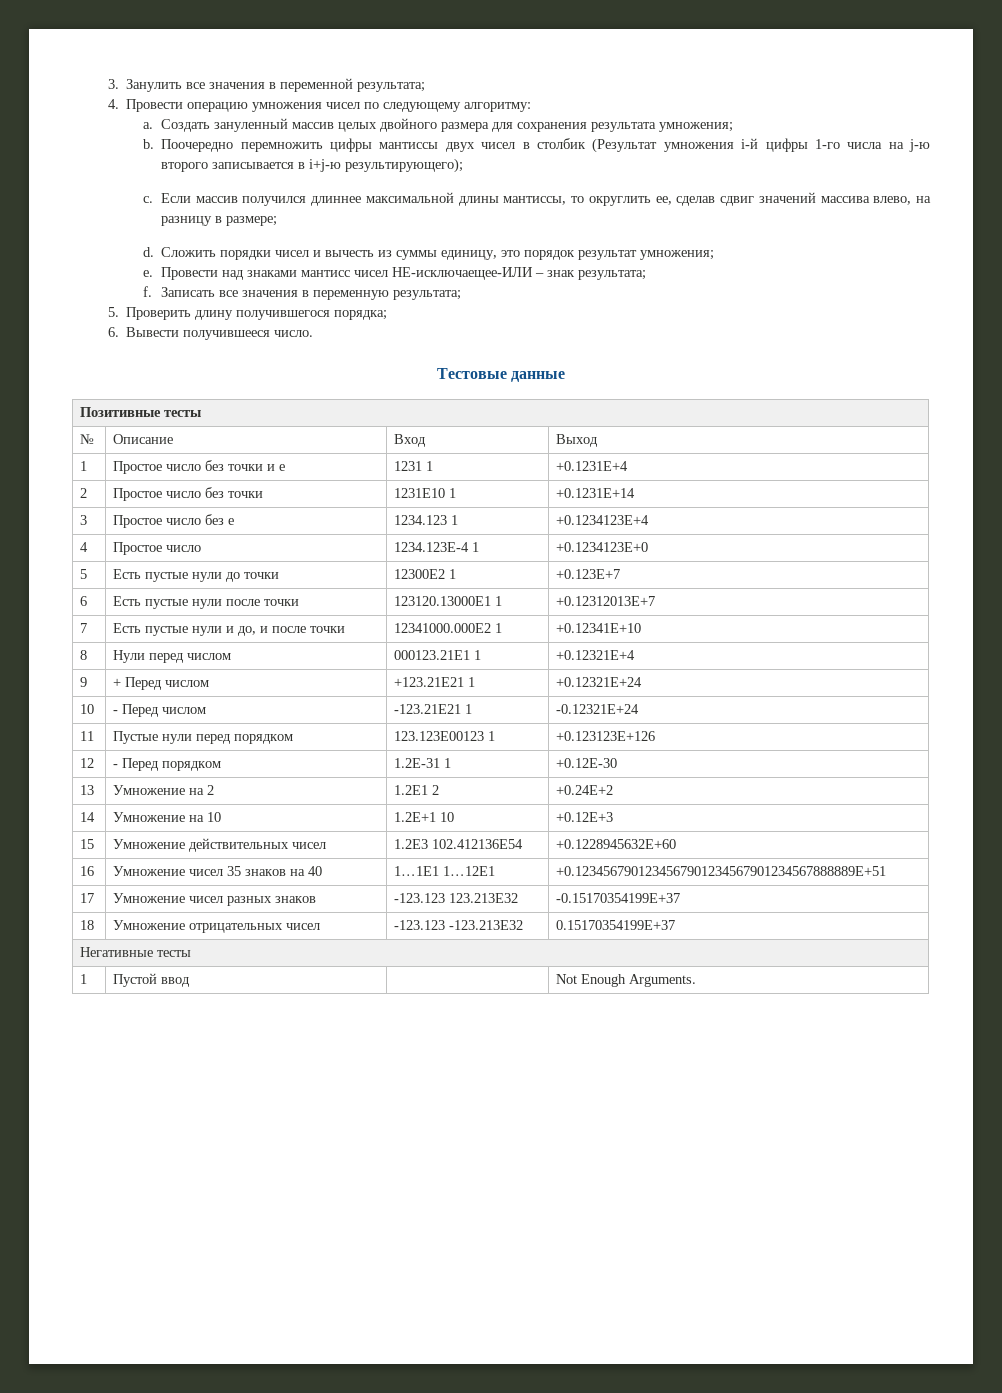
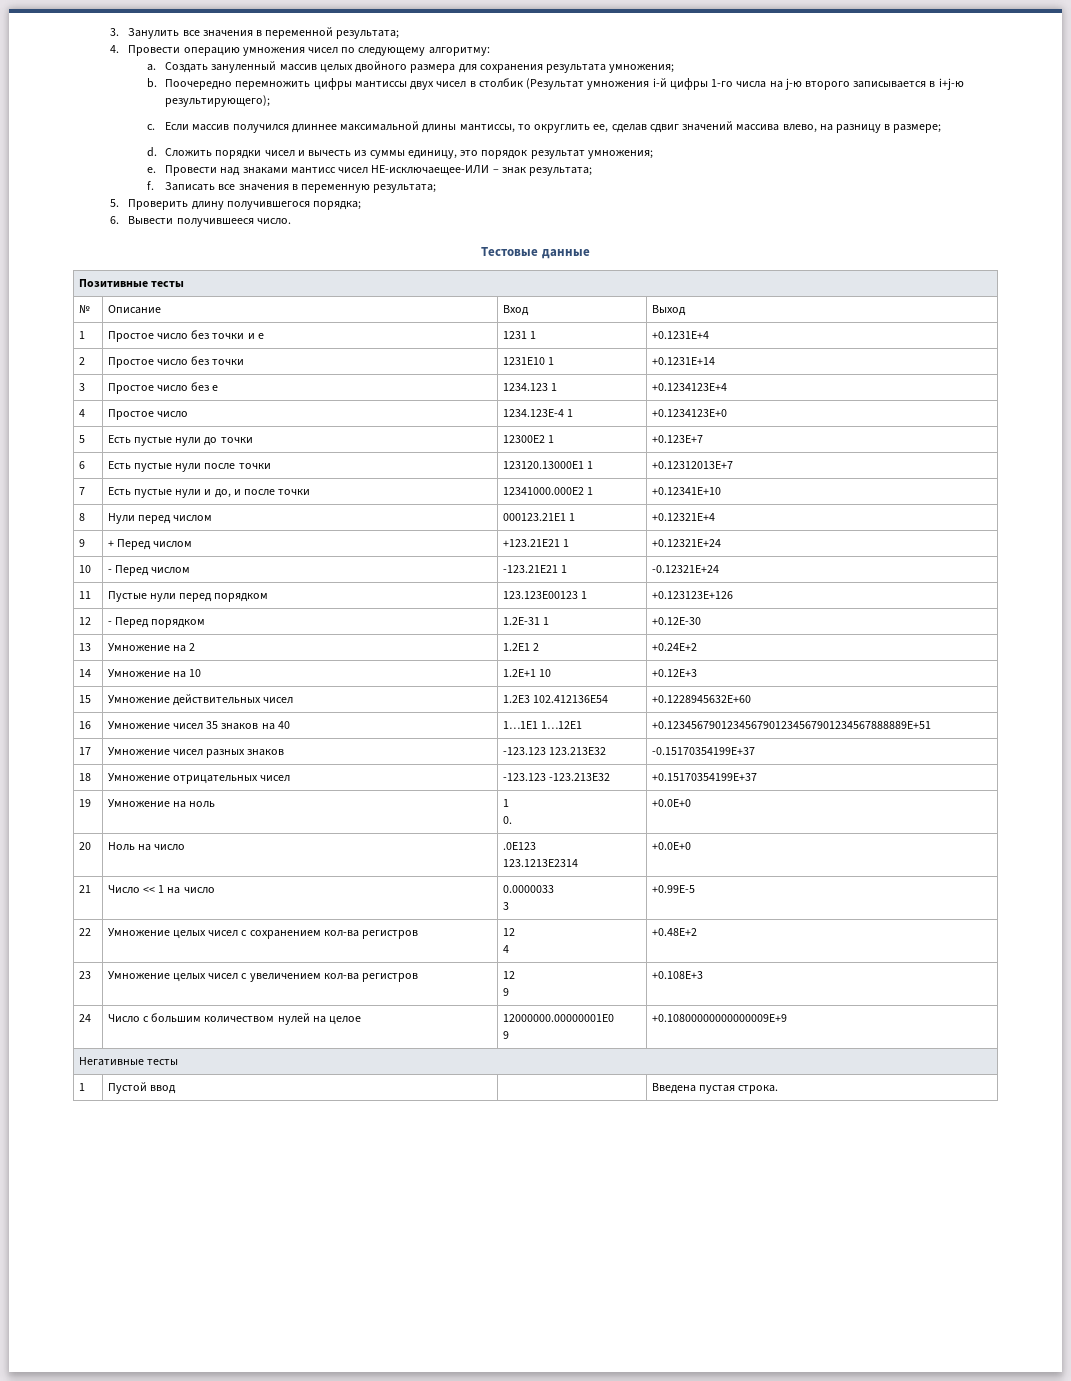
- 18 | Умножение отрицательных чисел | -123.123 -123.213E32 | 0.15170354199E+37
+ 18 | Умножение отрицательных чисел | -123.123 -123.213E32 | +0.15170354199E+37
+ 19 | Умножение на ноль | 1
+ 0. | +0.0E+0
+ 20 | Ноль на число | .0E123
+ 123.1213E2314 | +0.0E+0
+ 21 | Число << 1 на число | 0.0000033
+ 3 | +0.99E-5
+ 22 | Умножение целых чисел с сохранением кол-ва регистров | 12
+ 4 | +0.48E+2
+ 23 | Умножение целых чисел с увеличением кол-ва регистров | 12
+ 9 | +0.108E+3
+ 24 | Число с большим количеством нулей на целое | 12000000.00000001E0
+ 9 | +0.10800000000000009E+9
- 1 | Пустой ввод | | Not Enough Arguments.
+ 1 | Пустой ввод | | Введена пустая строка.

